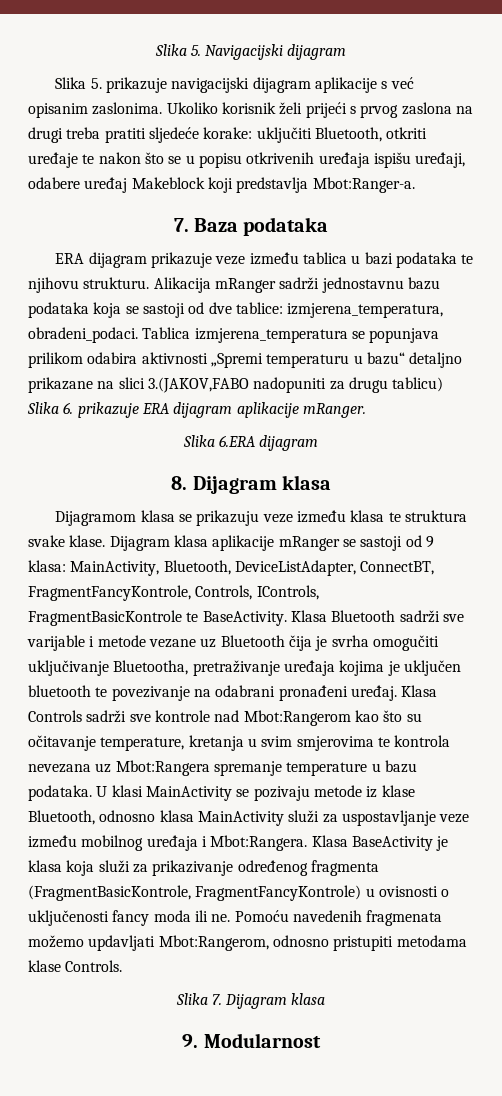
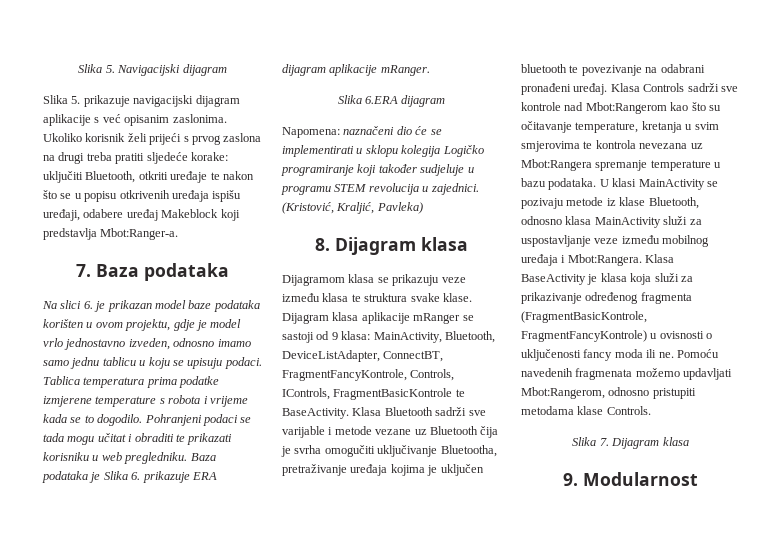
- ERA dijagram prikazuje veze između tablica u bazi podataka te njihovu strukturu. Alikacija mRanger sadrži jednostavnu bazu podataka koja se sastoji od dve tablice: izmjerena_temperatura, obradeni_podaci. Tablica izmjerena_temperatura se popunjava prilikom odabira aktivnosti „Spremi temperaturu u bazu“ detaljno prikazane na slici 3.(JAKOV,FABO nadopuniti za drugu tablicu) Slika 6. prikazuje ERA dijagram aplikacije mRanger.
+ Na slici 6. je prikazan model baze podataka korišten u ovom projektu, gdje je model vrlo jednostavno izveden, odnosno imamo samo jednu tablicu u koju se upisuju podaci. Tablica temperatura prima podatke izmjerene temperature s robota i vrijeme kada se to dogodilo. Pohranjeni podaci se tada mogu učitat i obraditi te prikazati korisniku u web pregledniku. Baza podataka je Slika 6. prikazuje ERA dijagram aplikacije mRanger.
+ Napomena: naznačeni dio će se implementirati u sklopu kolegija Logičko programiranje koji također sudjeluje u programu STEM revolucija u zajednici. (Kristović, Kraljić, Pavleka)

